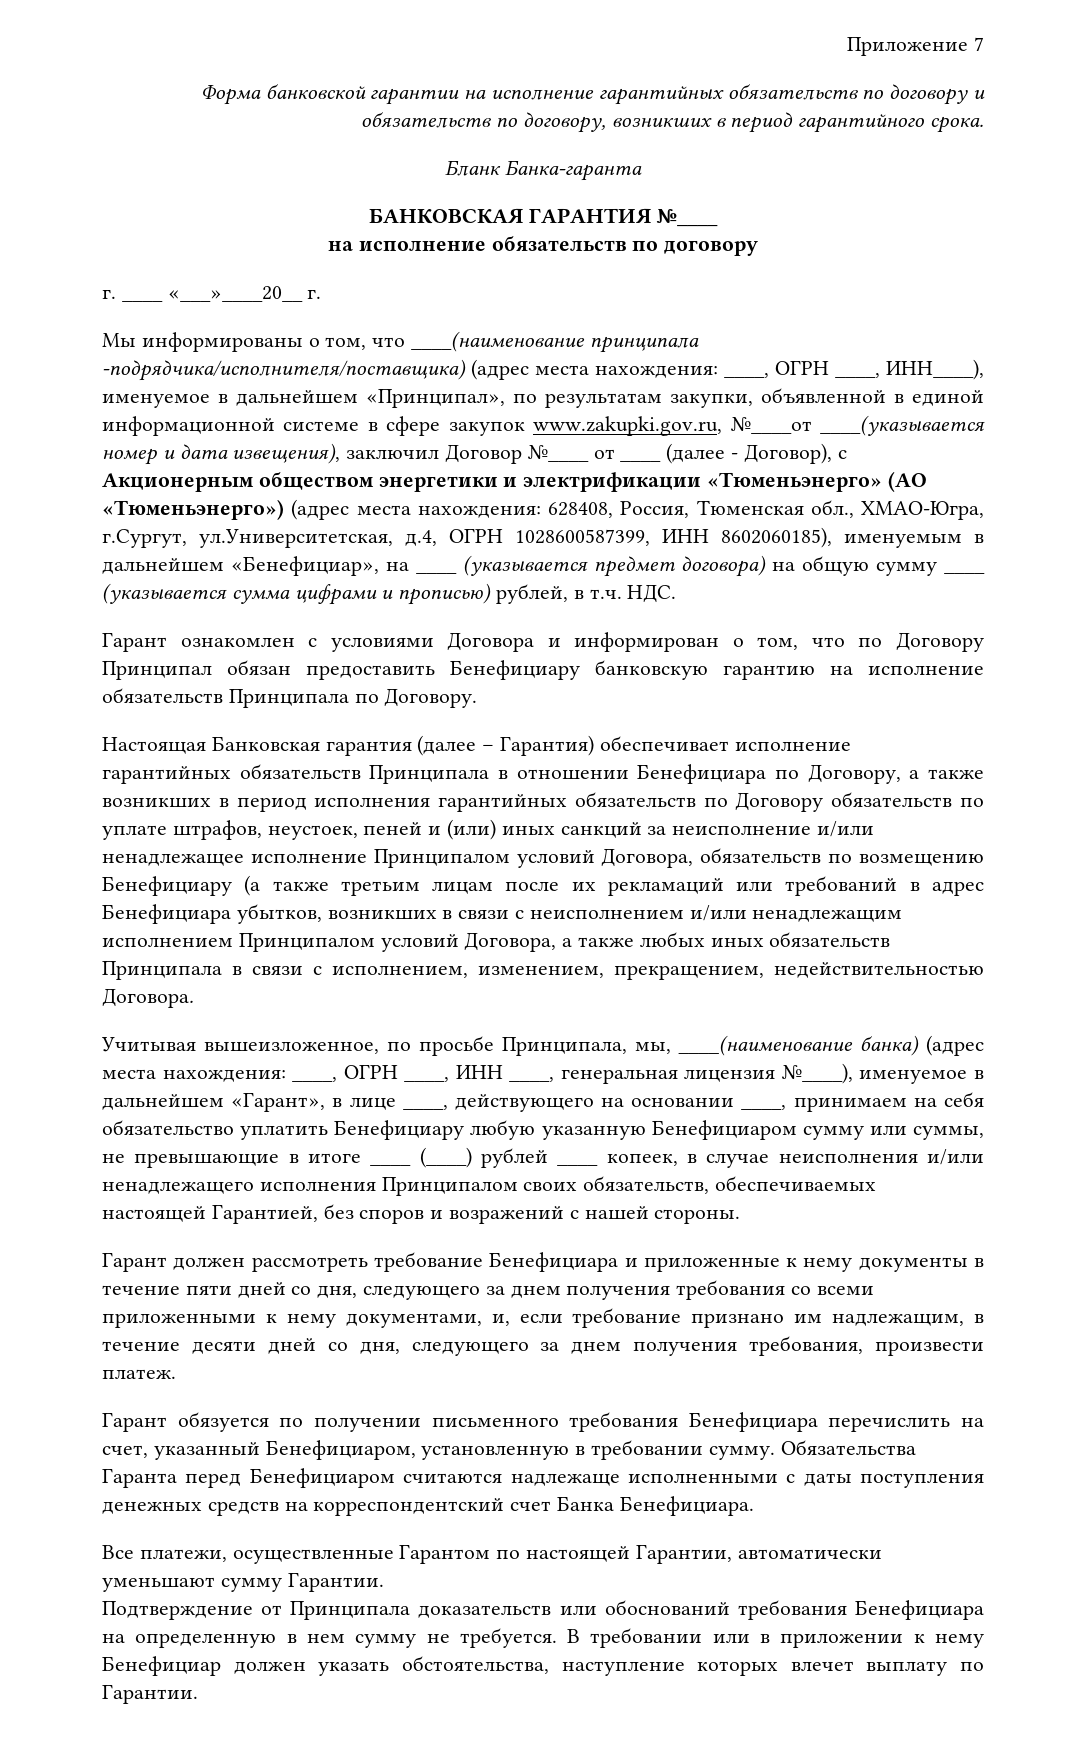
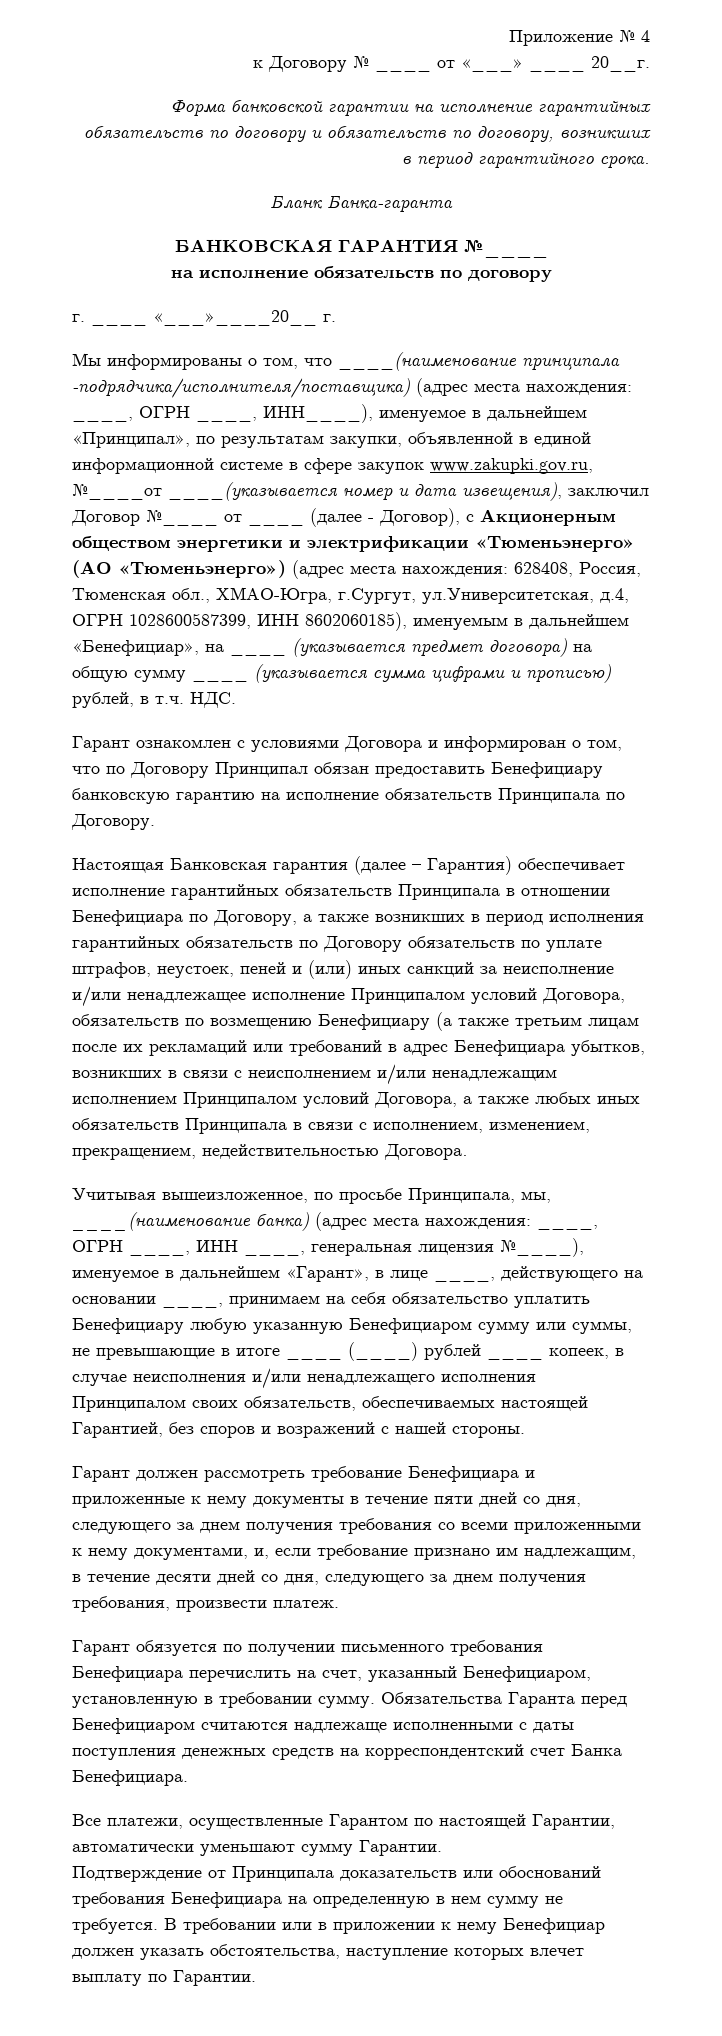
- Приложение 7
+ Приложение № 4
+ к Договору № ____ от «___» ____ 20__г.

